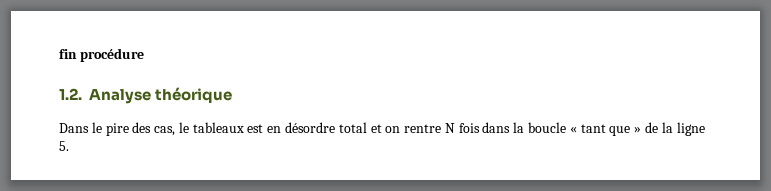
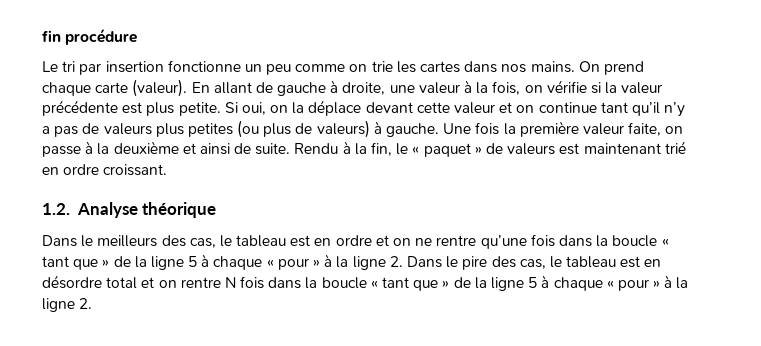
+ Le tri par insertion fonctionne un peu comme on trie les cartes dans nos mains. On prend chaque carte (valeur). En allant de gauche à droite, une valeur à la fois, on vérifie si la valeur précédente est plus petite. Si oui, on la déplace devant cette valeur et on continue tant qu’il n’y a pas de valeurs plus petites (ou plus de valeurs) à gauche. Une fois la première valeur faite, on passe à la deuxième et ainsi de suite. Rendu à la fin, le « paquet » de valeurs est maintenant trié en ordre croissant.
- Dans le pire des cas, le tableaux est en désordre total et on rentre N fois dans la boucle « tant que » de la ligne 5.
+ Dans le meilleurs des cas, le tableau est en ordre et on ne rentre qu’une fois dans la boucle « tant que » de la ligne 5 à chaque « pour » à la ligne 2. Dans le pire des cas, le tableau est en désordre total et on rentre N fois dans la boucle « tant que » de la ligne 5 à chaque « pour » à la ligne 2.

